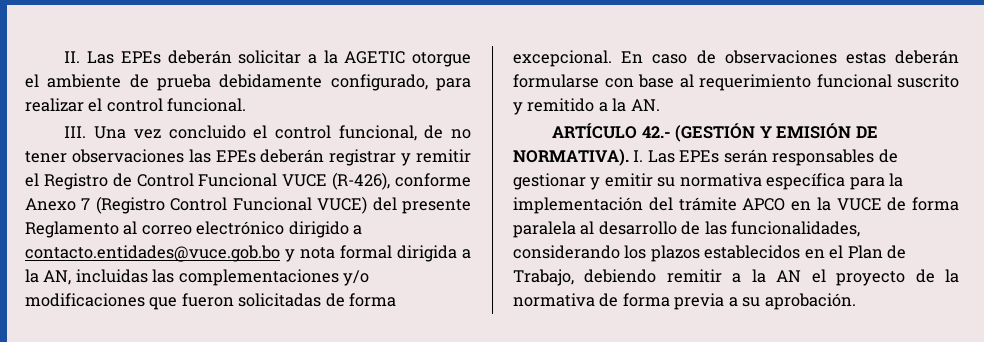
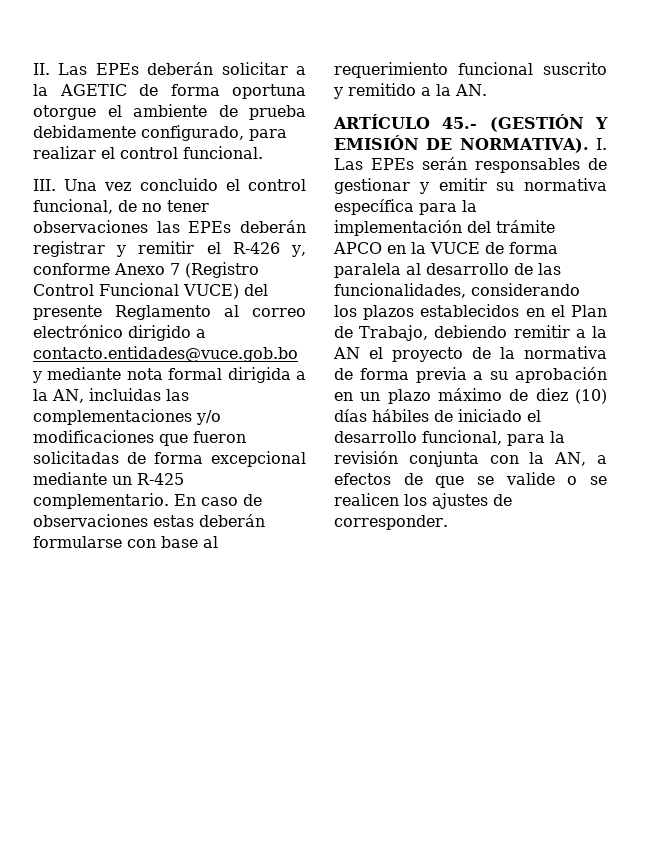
- II. Las EPEs deberán solicitar a la AGETIC otorgue el ambiente de prueba debidamente configurado, para realizar el control funcional.
+ II. Las EPEs deberán solicitar a la AGETIC de forma oportuna otorgue el ambiente de prueba debidamente configurado, para realizar el control funcional.
- III. Una vez concluido el control funcional, de no tener observaciones las EPEs deberán registrar y remitir el Registro de Control Funcional VUCE (R-426), conforme Anexo 7 (Registro Control Funcional VUCE) del presente Reglamento al correo electrónico dirigido a contacto.entidades@vuce.gob.bo y nota formal dirigida a la AN, incluidas las complementaciones y/o modificaciones que fueron solicitadas de forma excepcional.
+ III. Una vez concluido el control funcional, de no tener observaciones las EPEs deberán registrar y remitir el R-426 y, conforme Anexo 7 (Registro Control Funcional VUCE) del presente Reglamento al correo electrónico dirigido a contacto.entidades@vuce.gob.bo y mediante nota formal dirigida a la AN, incluidas las complementaciones y/o modificaciones que fueron solicitadas de forma excepcional mediante un R-425 complementario.
- ARTÍCULO 42.- (GESTIÓN Y EMISIÓN DE NORMATIVA).
+ ARTÍCULO 45.- (GESTIÓN Y EMISIÓN DE NORMATIVA).
- I. Las EPEs serán responsables de gestionar y emitir su normativa específica para la implementación del trámite APCO en la VUCE de forma paralela al desarrollo de las funcionalidades, considerando los plazos establecidos en el Plan de Trabajo, debiendo remitir a la AN el proyecto de la normativa de forma previa a su aprobación.
+ I. Las EPEs serán responsables de gestionar y emitir su normativa específica para la implementación del trámite APCO en la VUCE de forma paralela al desarrollo de las funcionalidades, considerando los plazos establecidos en el Plan de Trabajo, debiendo remitir a la AN el proyecto de la normativa de forma previa a su aprobación en un plazo máximo de diez (10) días hábiles de iniciado el desarrollo funcional, para la revisión conjunta con la AN, a efectos de que se valide o se realicen los ajustes de corresponder.

